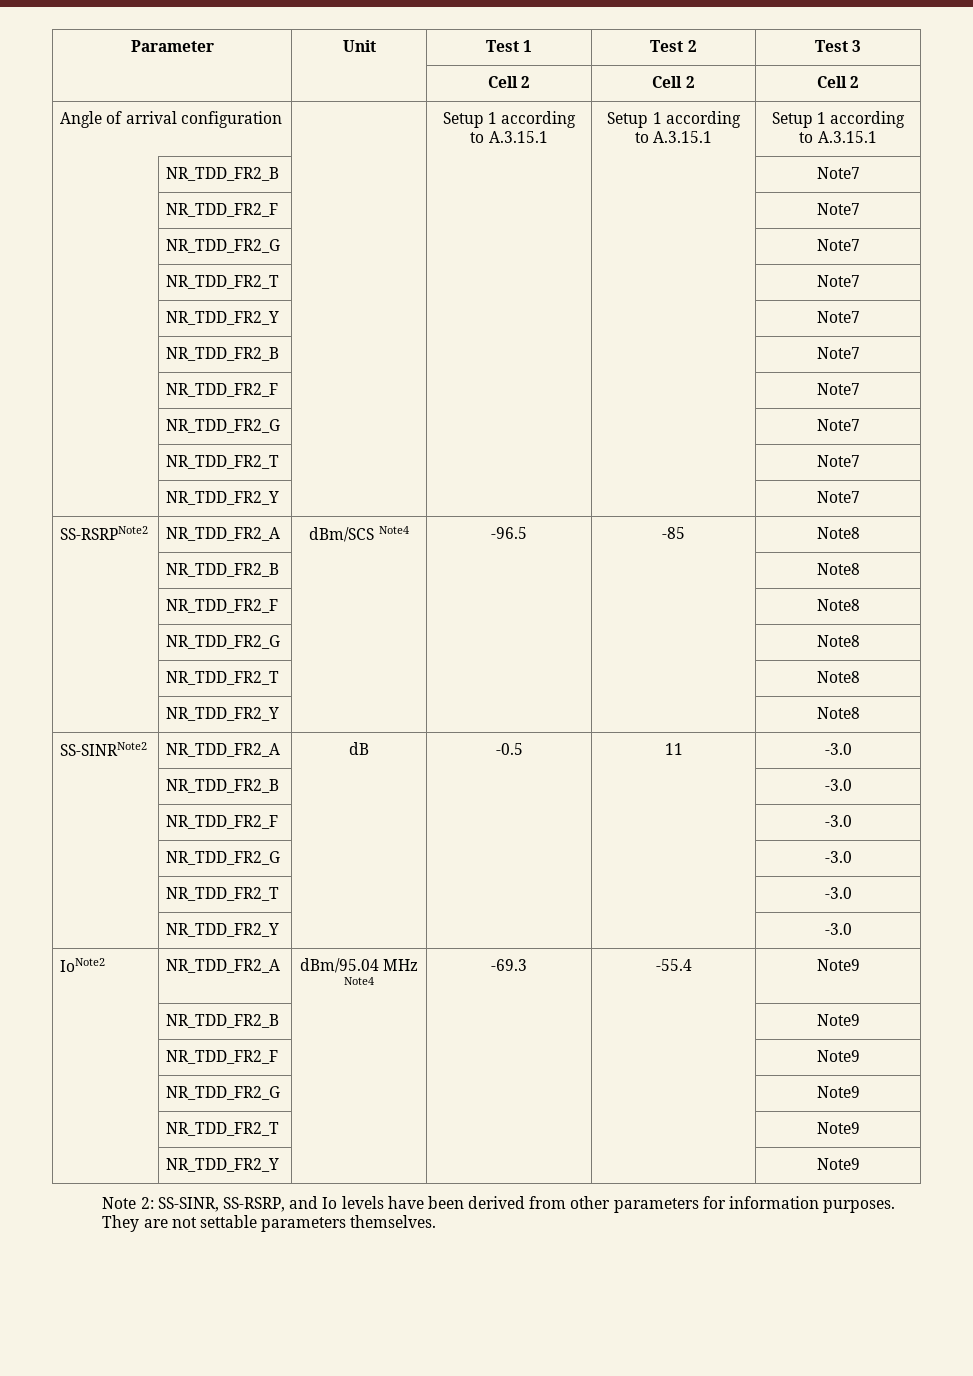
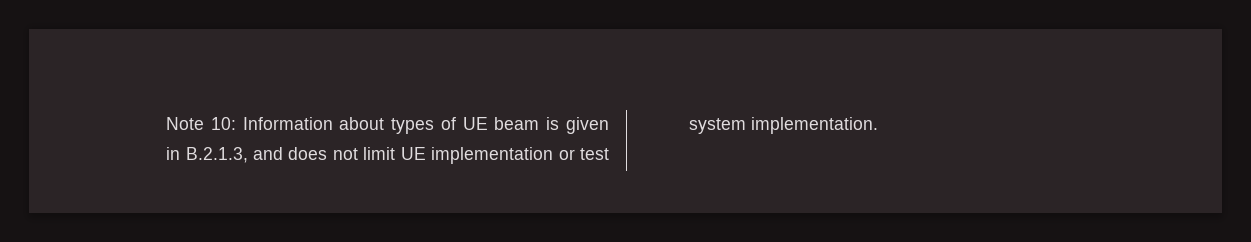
- Parameter | Unit | Test 1 | Test 2 | Test 3
- | | Cell 2 | Cell 2 | Cell 2
- Angle of arrival configuration | | Setup 1 according to A.3.15.1 | Setup 1 according to A.3.15.1 | Setup 1 according to A.3.15.1
- | NR_TDD_FR2_B | | | | Note7
- | NR_TDD_FR2_F | | | | Note7
- | NR_TDD_FR2_G | | | | Note7
- | NR_TDD_FR2_T | | | | Note7
- | NR_TDD_FR2_Y | | | | Note7
- | NR_TDD_FR2_B | | | | Note7
- | NR_TDD_FR2_F | | | | Note7
- | NR_TDD_FR2_G | | | | Note7
- | NR_TDD_FR2_T | | | | Note7
- | NR_TDD_FR2_Y | | | | Note7
- SS-RSRPNote2 | NR_TDD_FR2_A | dBm/SCS Note4 | -96.5 | -85 | Note8
- | NR_TDD_FR2_B | | | | Note8
- | NR_TDD_FR2_F | | | | Note8
- | NR_TDD_FR2_G | | | | Note8
- | NR_TDD_FR2_T | | | | Note8
- | NR_TDD_FR2_Y | | | | Note8
- SS-SINRNote2 | NR_TDD_FR2_A | dB | -0.5 | 11 | -3.0
- | NR_TDD_FR2_B | | | | -3.0
- | NR_TDD_FR2_F | | | | -3.0
- | NR_TDD_FR2_G | | | | -3.0
- | NR_TDD_FR2_T | | | | -3.0
- | NR_TDD_FR2_Y | | | | -3.0
- IoNote2 | NR_TDD_FR2_A | dBm/95.04 MHz Note4 | -69.3 | -55.4 | Note9
- | NR_TDD_FR2_B | | | | Note9
- | NR_TDD_FR2_F | | | | Note9
- | NR_TDD_FR2_G | | | | Note9
- | NR_TDD_FR2_T | | | | Note9
- | NR_TDD_FR2_Y | | | | Note9
- Note 2: SS-SINR, SS-RSRP, and Io levels have been derived from other parameters for information purposes. They are not settable parameters themselves.
+ Note 10: Information about types of UE beam is given in B.2.1.3, and does not limit UE implementation or test system implementation.

